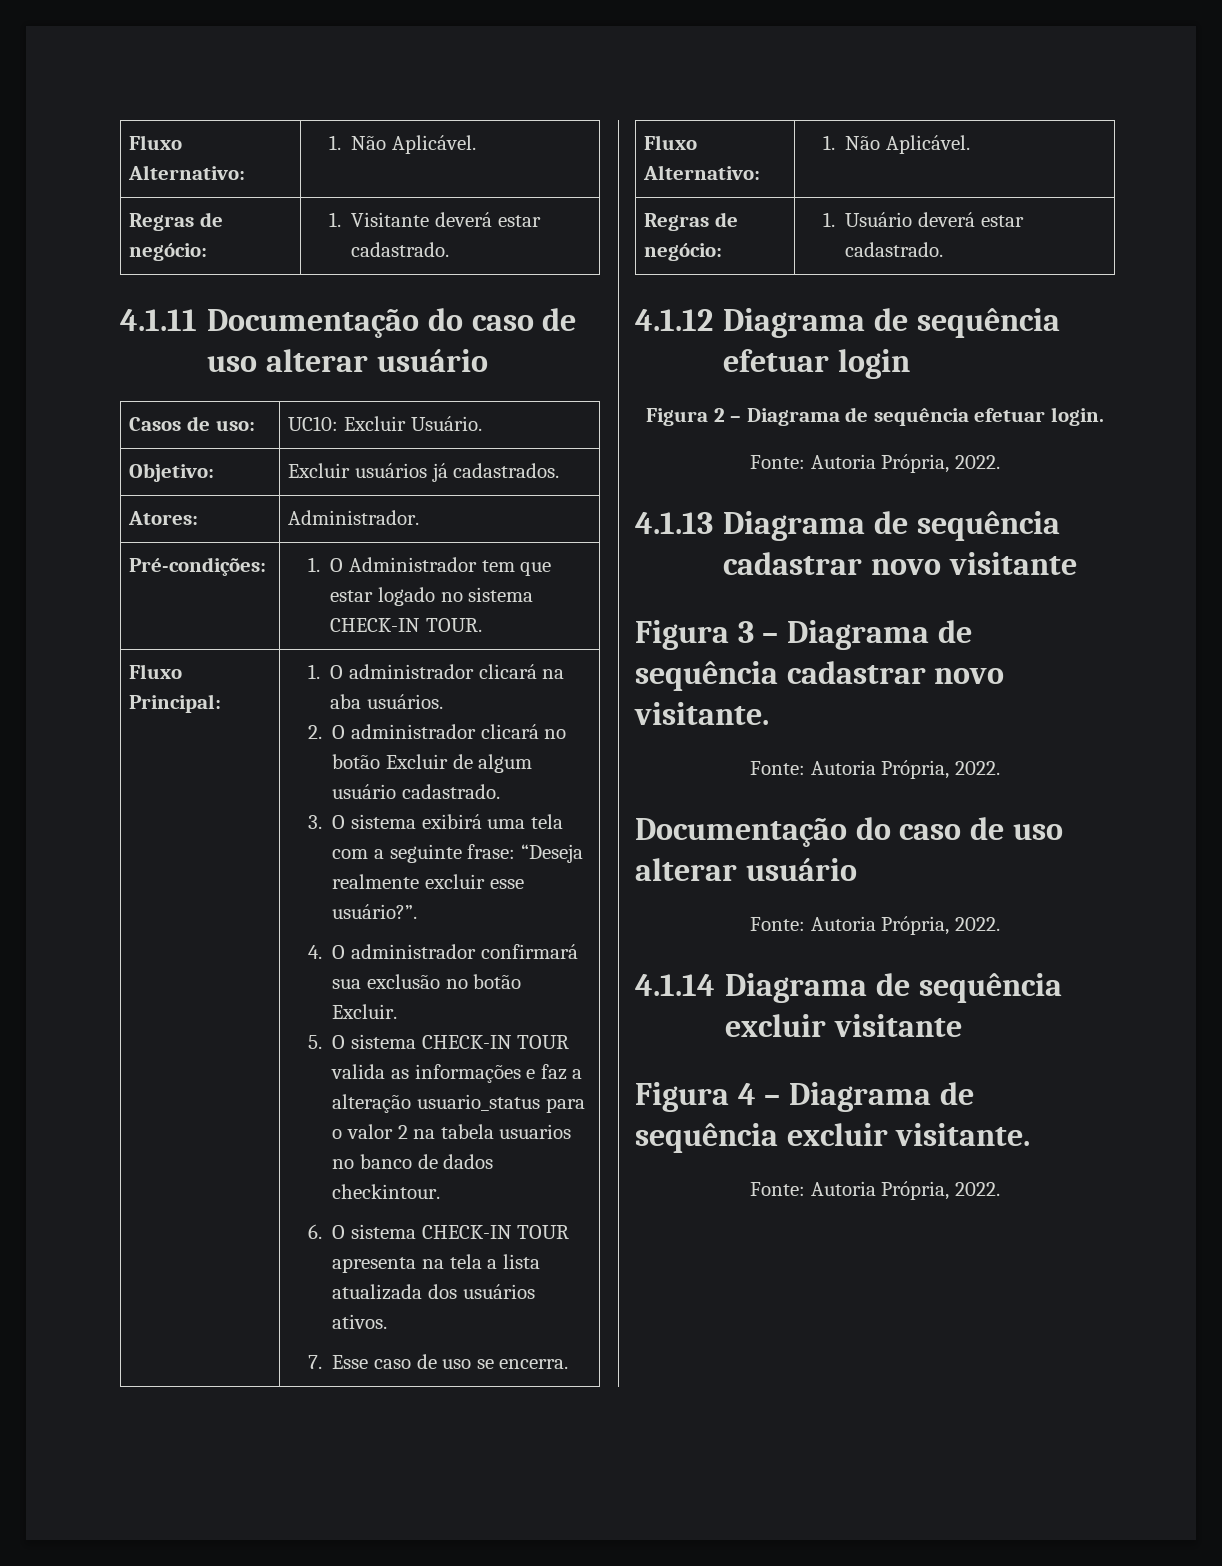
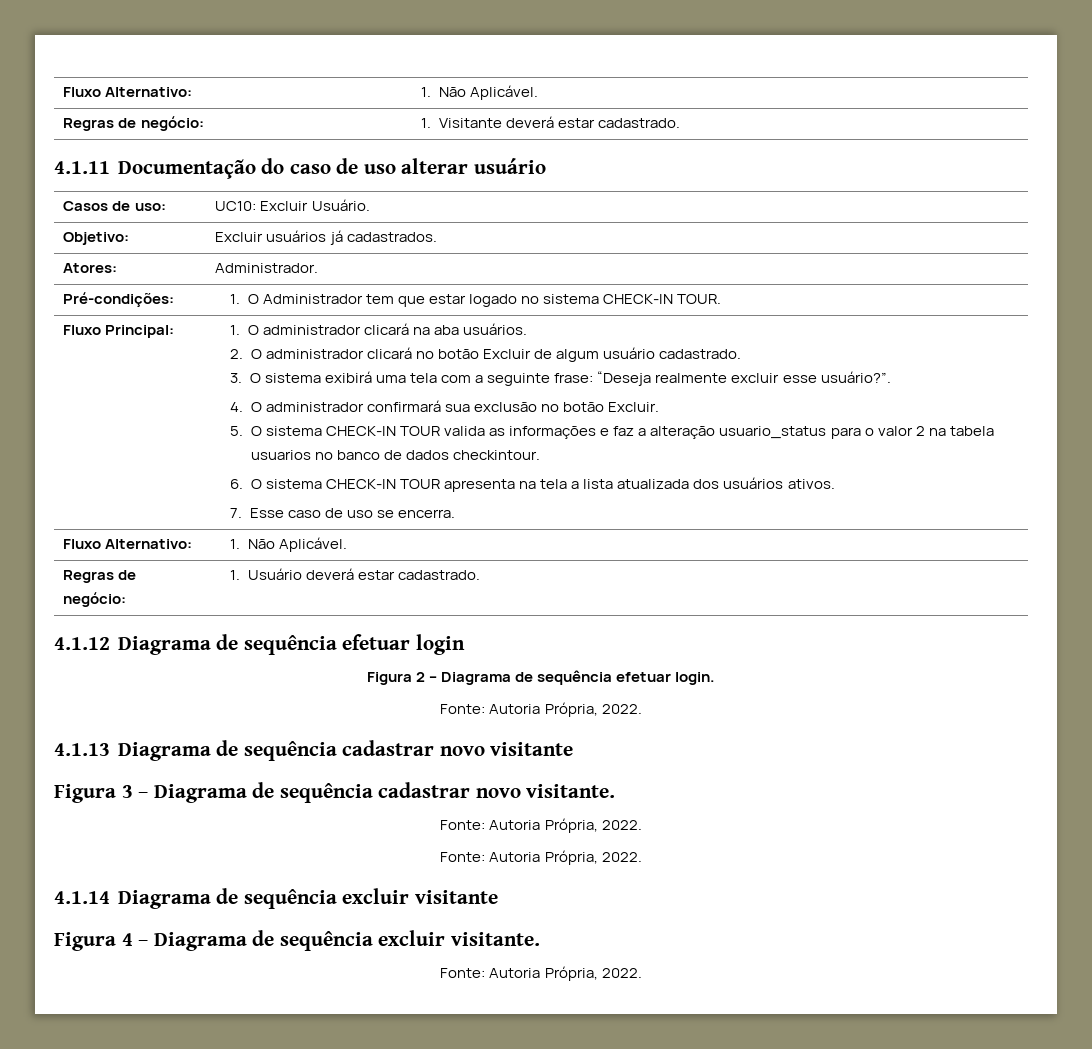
  Figura 3 – Diagrama de sequência cadastrar novo visitante.
  Fonte: Autoria Própria, 2022.
- Documentação do caso de uso alterar usuário

